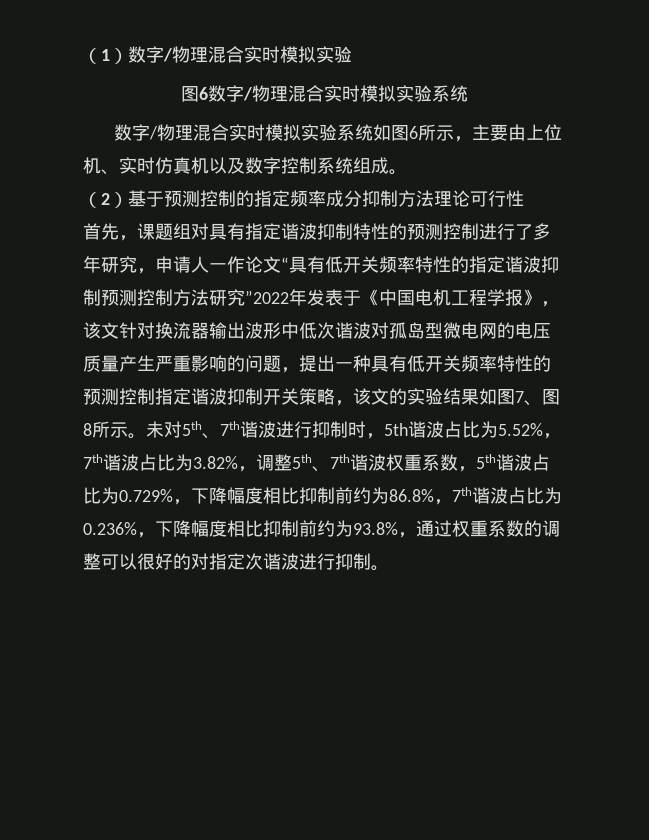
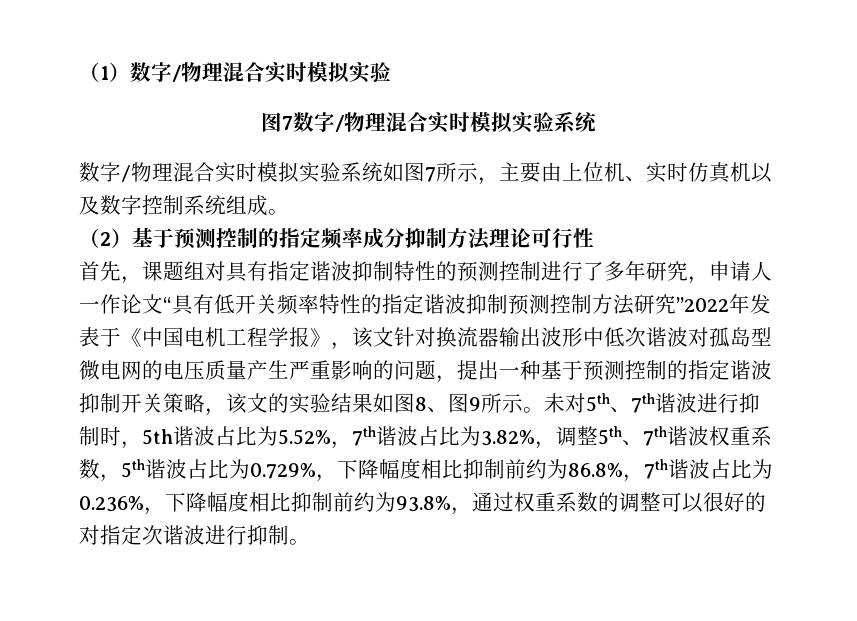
- 图6数字/物理混合实时模拟实验系统
+ 图7数字/物理混合实时模拟实验系统
- 数字/物理混合实时模拟实验系统如图6所示，主要由上位机、实时仿真机以及数字控制系统组成。
+ 数字/物理混合实时模拟实验系统如图7所示，主要由上位机、实时仿真机以及数字控制系统组成。
- 首先，课题组对具有指定谐波抑制特性的预测控制进行了多年研究，申请人一作论文“具有低开关频率特性的指定谐波抑制预测控制方法研究”2022年发表于《中国电机工程学报》，该文针对换流器输出波形中低次谐波对孤岛型微电网的电压质量产生严重影响的问题，提出一种具有低开关频率特性的预测控制指定谐波抑制开关策略，该文的实验结果如图7、图8所示。
+ 首先，课题组对具有指定谐波抑制特性的预测控制进行了多年研究，申请人一作论文“具有低开关频率特性的指定谐波抑制预测控制方法研究”2022年发表于《中国电机工程学报》，该文针对换流器输出波形中低次谐波对孤岛型微电网的电压质量产生严重影响的问题，提出一种基于预测控制的指定谐波抑制开关策略，该文的实验结果如图8、图9所示。

